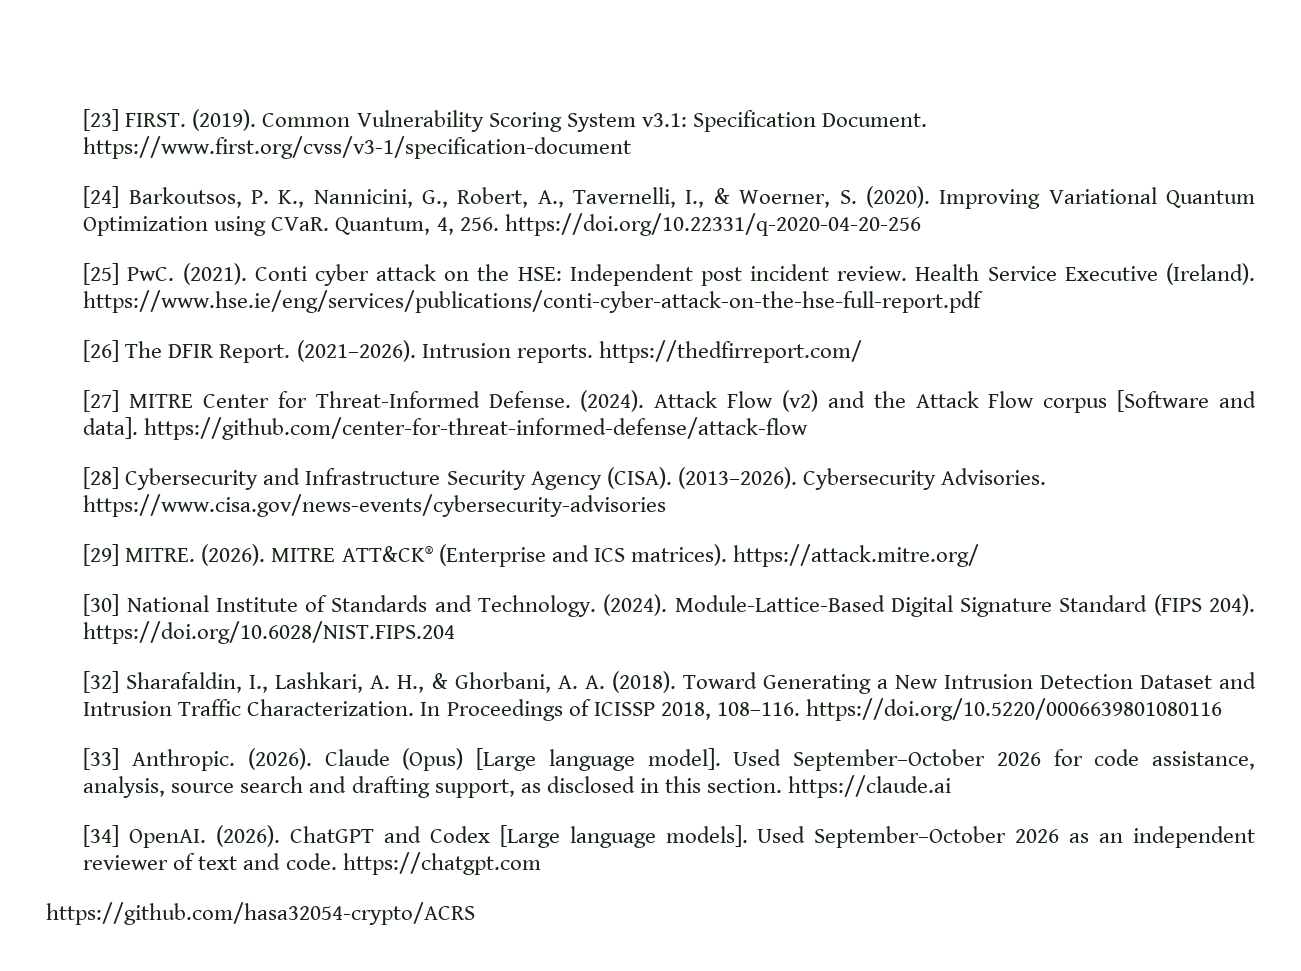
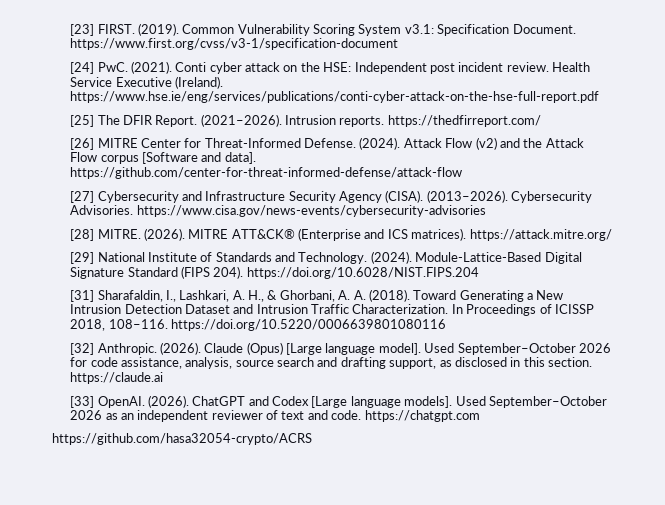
- [24] Barkoutsos, P. K., Nannicini, G., Robert, A., Tavernelli, I., & Woerner, S. (2020). Improving Variational Quantum Optimization using CVaR. Quantum, 4, 256. https://doi.org/10.22331/q-2020-04-20-256
- [25] PwC. (2021).
+ [24] PwC. (2021).
- [26] The DFIR Report.
+ [25] The DFIR Report.
- [27] MITRE Center for Threat-Informed Defense.
+ [26] MITRE Center for Threat-Informed Defense.
- [28] Cybersecurity and Infrastructure Security Agency (CISA).
+ [27] Cybersecurity and Infrastructure Security Agency (CISA).
- [29] MITRE.
+ [28] MITRE.
- [30] National Institute of Standards and Technology.
+ [29] National Institute of Standards and Technology.
- [32] Sharafaldin, I., Lashkari, A. H., & Ghorbani, A. A. (2018).
+ [31] Sharafaldin, I., Lashkari, A. H., & Ghorbani, A. A. (2018).
- [33] Anthropic.
+ [32] Anthropic.
- [34] OpenAI.
+ [33] OpenAI.

